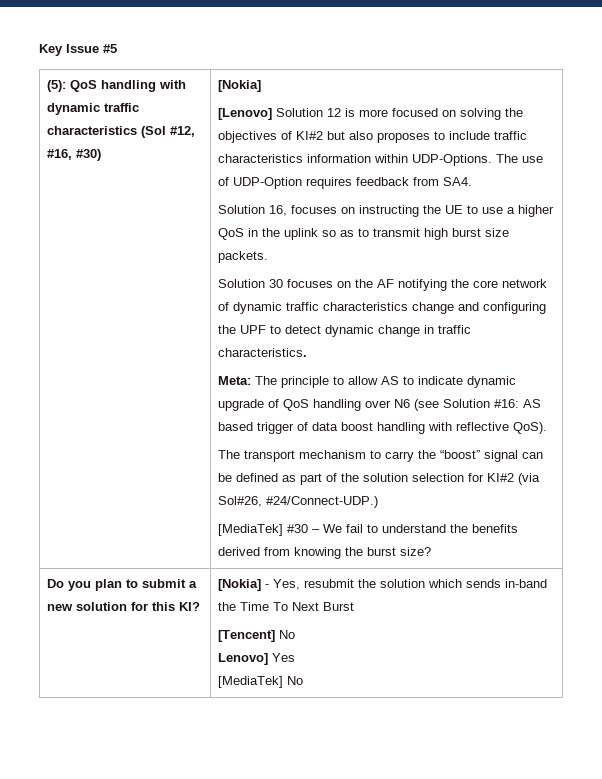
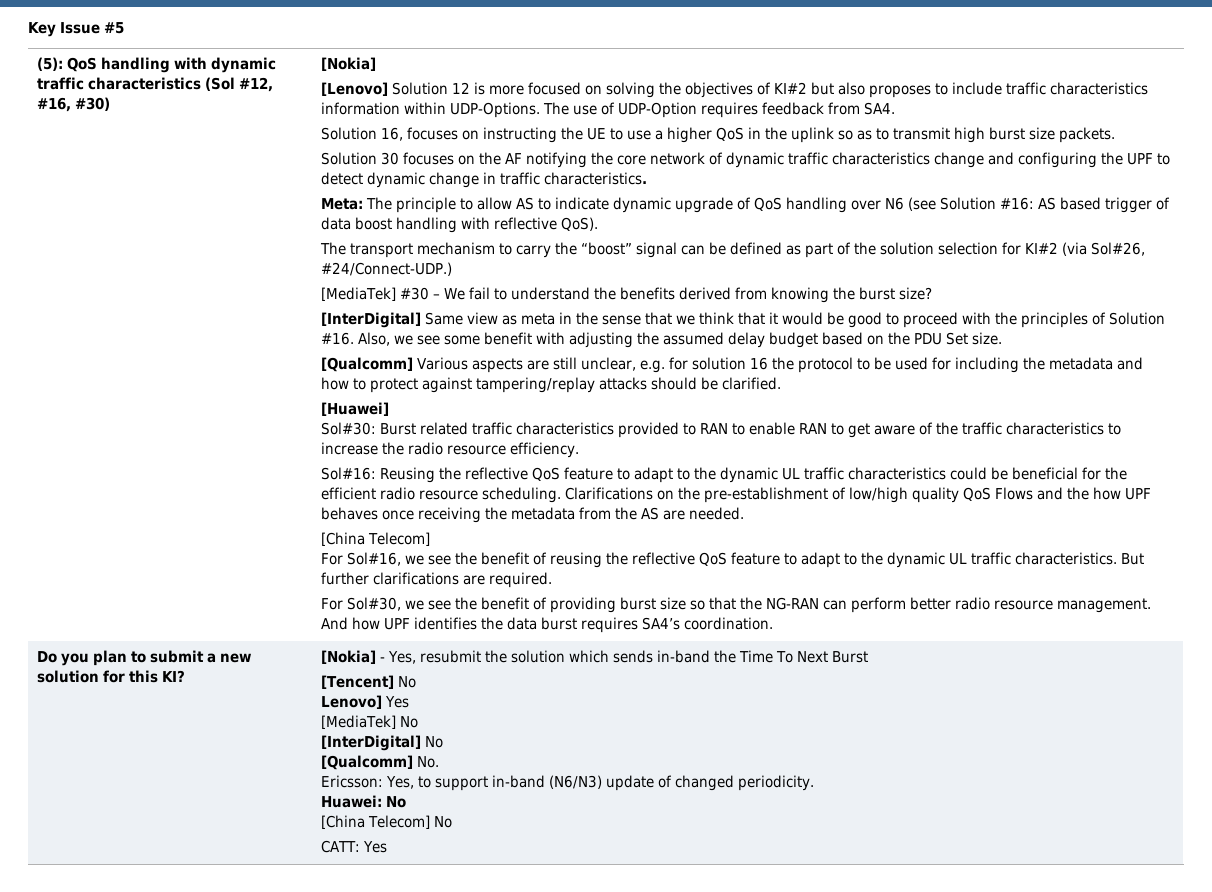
+ [InterDigital] Same view as meta in the sense that we think that it would be good to proceed with the principles of Solution #16. Also, we see some benefit with adjusting the assumed delay budget based on the PDU Set size.
+ [Qualcomm] Various aspects are still unclear, e.g. for solution 16 the protocol to be used for including the metadata and how to protect against tampering/replay attacks should be clarified.
+ [Huawei]
+ Sol#30: Burst related traffic characteristics provided to RAN to enable RAN to get aware of the traffic characteristics to increase the radio resource efficiency.
+ Sol#16: Reusing the reflective QoS feature to adapt to the dynamic UL traffic characteristics could be beneficial for the efficient radio resource scheduling. Clarifications on the pre-establishment of low/high quality QoS Flows and the how UPF behaves once receiving the metadata from the AS are needed.
+ [China Telecom]
+ For Sol#16, we see the benefit of reusing the reflective QoS feature to adapt to the dynamic UL traffic characteristics. But further clarifications are required.
+ For Sol#30, we see the benefit of providing burst size so that the NG-RAN can perform better radio resource management. And how UPF identifies the data burst requires SA4’s coordination.
+ [InterDigital] No
+ [Qualcomm] No.
+ Ericsson: Yes, to support in-band (N6/N3) update of changed periodicity.
+ Huawei: No
+ [China Telecom] No
+ CATT: Yes

